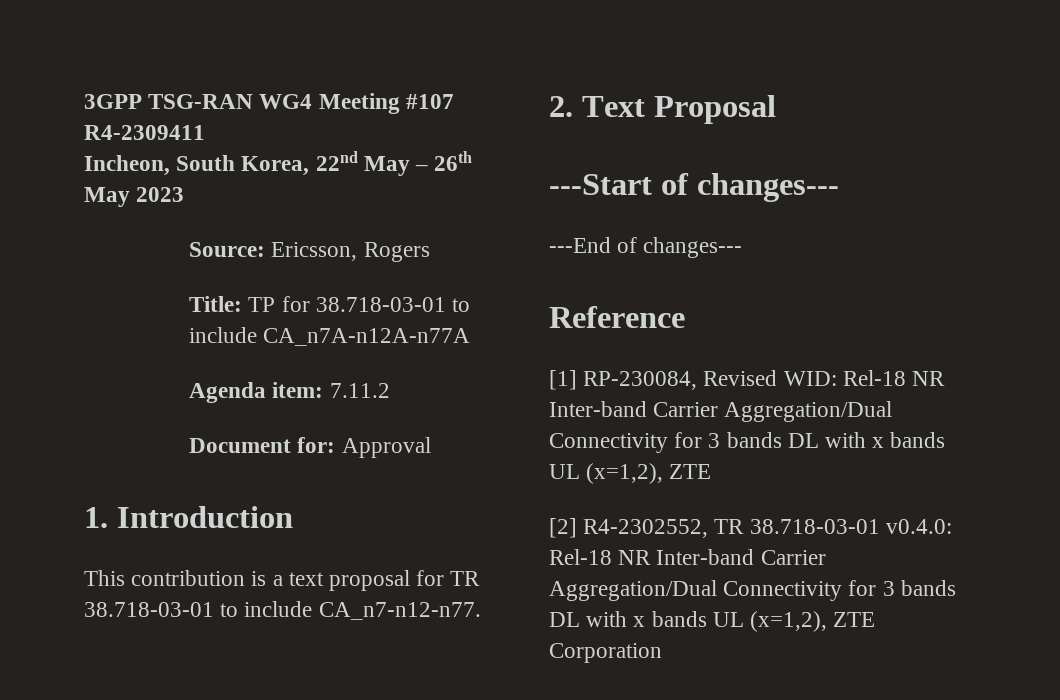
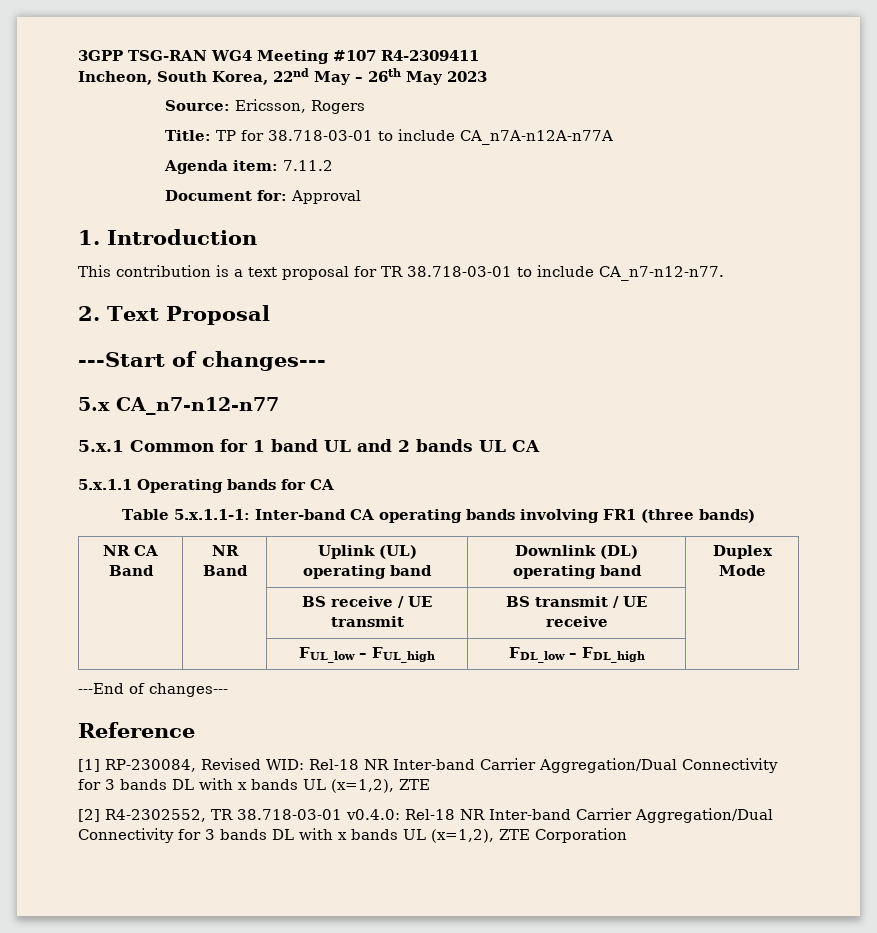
+ 5.x CA_n7-n12-n77
+ 5.x.1 Common for 1 band UL and 2 bands UL CA
+ 5.x.1.1 Operating bands for CA
+ Table 5.x.1.1-1: Inter-band CA operating bands involving FR1 (three bands)
+ NR CA Band | NR Band | Uplink (UL) operating band | Downlink (DL) operating band | Duplex Mode
+ | | BS receive / UE transmit | BS transmit / UE receive |
+ | | FUL_low – FUL_high | FDL_low – FDL_high |

